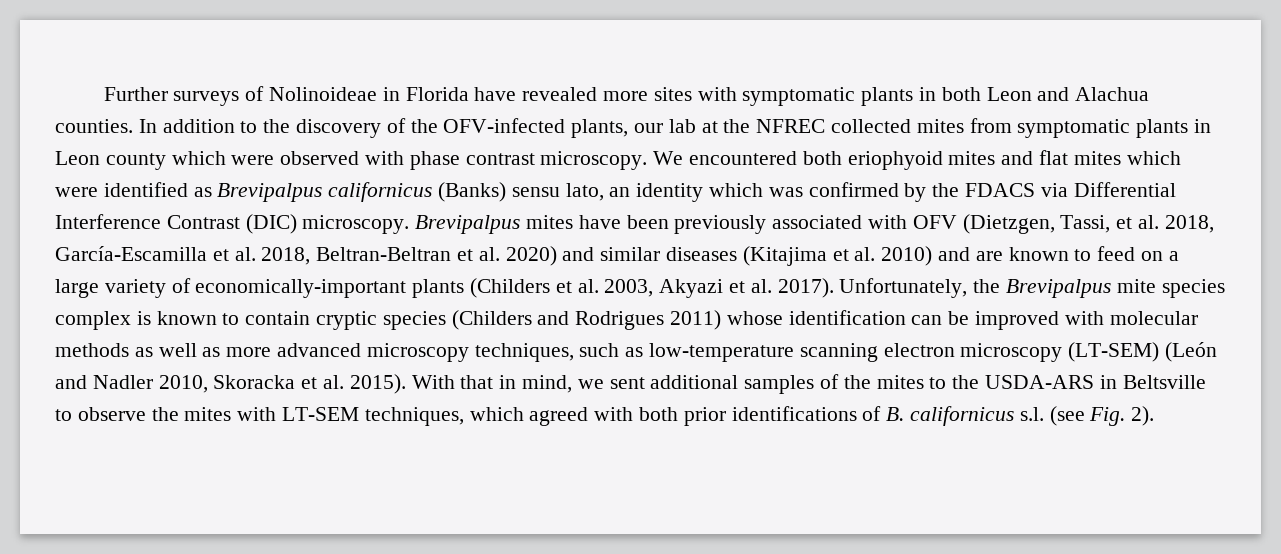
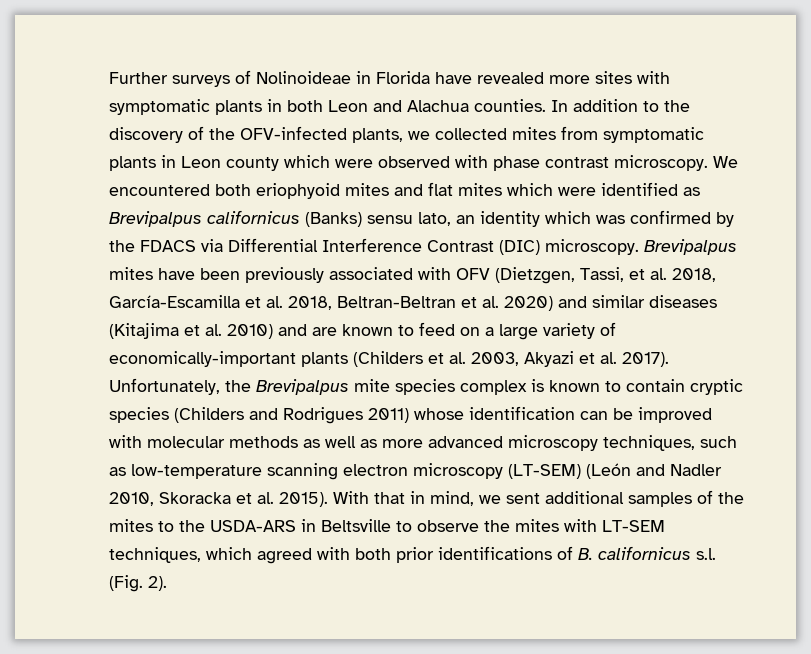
- In addition to the discovery of the OFV-infected plants, our lab at the NFREC collected mites from symptomatic plants in Leon county which were observed with phase contrast microscopy.
+ In addition to the discovery of the OFV-infected plants, we collected mites from symptomatic plants in Leon county which were observed with phase contrast microscopy.
- With that in mind, we sent additional samples of the mites to the USDA-ARS in Beltsville to observe the mites with LT-SEM techniques, which agreed with both prior identifications of B. californicus s.l. (see Fig. 2).
+ With that in mind, we sent additional samples of the mites to the USDA-ARS in Beltsville to observe the mites with LT-SEM techniques, which agreed with both prior identifications of B. californicus s.l. (Fig. 2).

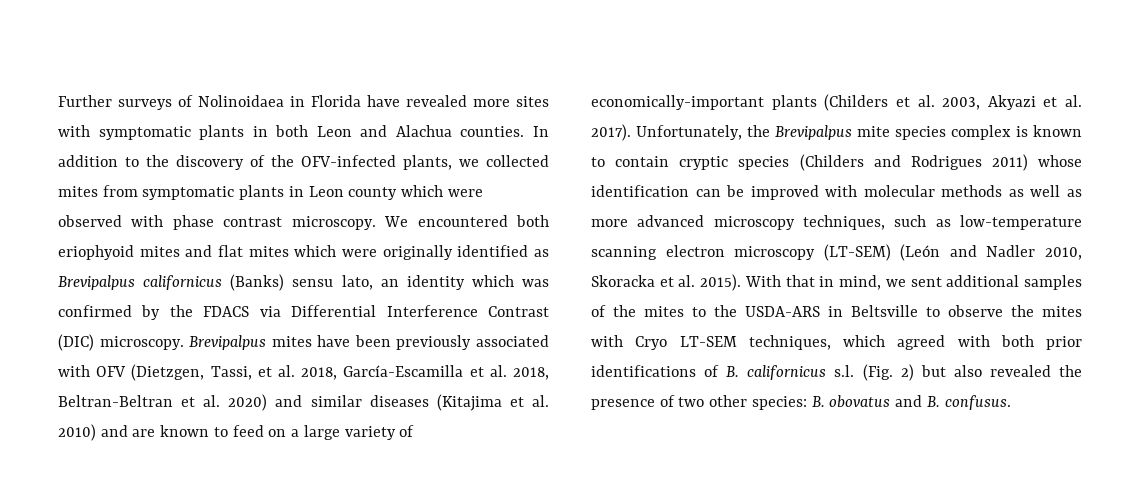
- Further surveys of Nolinoideae in Florida have revealed more sites with symptomatic plants in both Leon and Alachua counties.
+ Further surveys of Nolinoidaea in Florida have revealed more sites with symptomatic plants in both Leon and Alachua counties.
- We encountered both eriophyoid mites and flat mites which were identified as Brevipalpus californicus (Banks) sensu lato, an identity which was confirmed by the FDACS via Differential Interference Contrast (DIC) microscopy.
+ We encountered both eriophyoid mites and flat mites which were originally identified as Brevipalpus californicus (Banks) sensu lato, an identity which was confirmed by the FDACS via Differential Interference Contrast (DIC) microscopy.
- With that in mind, we sent additional samples of the mites to the USDA-ARS in Beltsville to observe the mites with LT-SEM techniques, which agreed with both prior identifications of B. californicus s.l. (Fig. 2).
+ With that in mind, we sent additional samples of the mites to the USDA-ARS in Beltsville to observe the mites with Cryo LT-SEM techniques, which agreed with both prior identifications of B. californicus s.l. (Fig. 2) but also revealed the presence of two other species: B. obovatus and B. confusus.

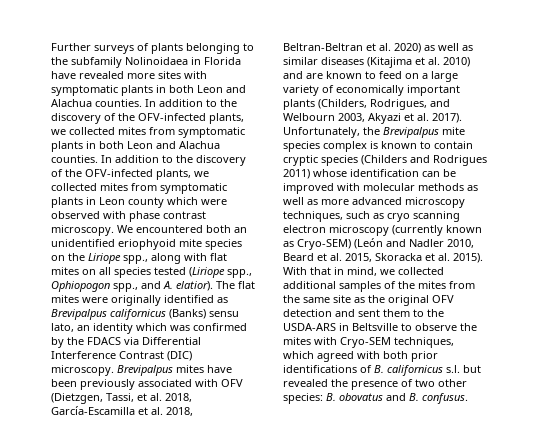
- Further surveys of Nolinoidaea in Florida have revealed more sites with symptomatic plants in both Leon and Alachua counties.
+ Further surveys of plants belonging to the subfamily Nolinoidaea in Florida have revealed more sites with symptomatic plants in both Leon and Alachua counties.
- In addition to the discovery of the OFV-infected plants, we collected mites from symptomatic plants in Leon county which were observed with phase contrast microscopy.
+ In addition to the discovery of the OFV-infected plants, we collected mites from symptomatic plants in both Leon and Alachua counties. In addition to the discovery of the OFV-infected plants, we collected mites from symptomatic plants in Leon county which were observed with phase contrast microscopy.
- We encountered both eriophyoid mites and flat mites which were originally identified as Brevipalpus californicus (Banks) sensu lato, an identity which was confirmed by the FDACS via Differential Interference Contrast (DIC) microscopy.
+ We encountered both an unidentified eriophyoid mite species on the Liriope spp., along with flat mites on all species tested (Liriope spp., Ophiopogon spp., and A. elatior). The flat mites were originally identified as Brevipalpus californicus (Banks) sensu lato, an identity which was confirmed by the FDACS via Differential Interference Contrast (DIC) microscopy.
- Brevipalpus mites have been previously associated with OFV (Dietzgen, Tassi, et al. 2018, García-Escamilla et al. 2018, Beltran-Beltran et al. 2020) and similar diseases (Kitajima et al. 2010) and are known to feed on a large variety of economically-important plants (Childers et al. 2003, Akyazi et al. 2017).
+ Brevipalpus mites have been previously associated with OFV (Dietzgen, Tassi, et al. 2018, García-Escamilla et al. 2018, Beltran-Beltran et al. 2020) as well as similar diseases (Kitajima et al. 2010) and are known to feed on a large variety of economically important plants (Childers, Rodrigues, and Welbourn 2003, Akyazi et al. 2017).
- Unfortunately, the Brevipalpus mite species complex is known to contain cryptic species (Childers and Rodrigues 2011) whose identification can be improved with molecular methods as well as more advanced microscopy techniques, such as low-temperature scanning electron microscopy (LT-SEM) (León and Nadler 2010, Skoracka et al. 2015).
+ Unfortunately, the Brevipalpus mite species complex is known to contain cryptic species (Childers and Rodrigues 2011) whose identification can be improved with molecular methods as well as more advanced microscopy techniques, such as cryo scanning electron microscopy (currently known as Cryo-SEM) (León and Nadler 2010, Beard et al. 2015, Skoracka et al. 2015).
- With that in mind, we sent additional samples of the mites to the USDA-ARS in Beltsville to observe the mites with Cryo LT-SEM techniques, which agreed with both prior identifications of B. californicus s.l. (Fig. 2) but also revealed the presence of two other species: B. obovatus and B. confusus.
+ With that in mind, we collected additional samples of the mites from the same site as the original OFV detection and sent them to the USDA-ARS in Beltsville to observe the mites with Cryo-SEM techniques, which agreed with both prior identifications of B. californicus s.l. but revealed the presence of two other species: B. obovatus and B. confusus.

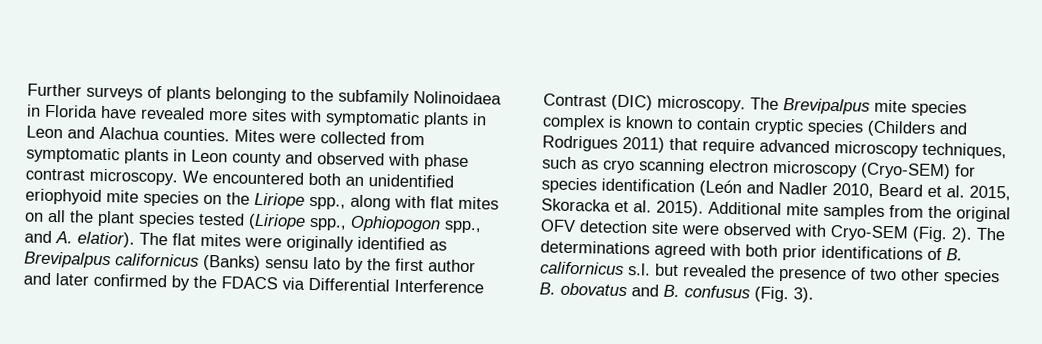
- Further surveys of plants belonging to the subfamily Nolinoidaea in Florida have revealed more sites with symptomatic plants in both Leon and Alachua counties. In addition to the discovery of the OFV-infected plants, we collected mites from symptomatic plants in both Leon and Alachua counties. In addition to the discovery of the OFV-infected plants, we collected mites from symptomatic plants in Leon county which were observed with phase contrast microscopy.
+ Further surveys of plants belonging to the subfamily Nolinoidaea in Florida have revealed more sites with symptomatic plants in Leon and Alachua counties. Mites were collected from symptomatic plants in Leon county and observed with phase contrast microscopy.
- We encountered both an unidentified eriophyoid mite species on the Liriope spp., along with flat mites on all species tested (Liriope spp., Ophiopogon spp., and A. elatior).
+ We encountered both an unidentified eriophyoid mite species on the Liriope spp., along with flat mites on all the plant species tested (Liriope spp., Ophiopogon spp., and A. elatior).
- The flat mites were originally identified as Brevipalpus californicus (Banks) sensu lato, an identity which was confirmed by the FDACS via Differential Interference Contrast (DIC) microscopy.
+ The flat mites were originally identified as Brevipalpus californicus (Banks) sensu lato by the first author and later confirmed by the FDACS via Differential Interference Contrast (DIC) microscopy.
- Brevipalpus mites have been previously associated with OFV (Dietzgen, Tassi, et al. 2018, García-Escamilla et al. 2018, Beltran-Beltran et al. 2020) as well as similar diseases (Kitajima et al. 2010) and are known to feed on a large variety of economically important plants (Childers, Rodrigues, and Welbourn 2003, Akyazi et al. 2017). Unfortunately, the Brevipalpus mite species complex is known to contain cryptic species (Childers and Rodrigues 2011) whose identification can be improved with molecular methods as well as more advanced microscopy techniques, such as cryo scanning electron microscopy (currently known as Cryo-SEM) (León and Nadler 2010, Beard et al. 2015, Skoracka et al. 2015).
+ The Brevipalpus mite species complex is known to contain cryptic species (Childers and Rodrigues 2011) that require advanced microscopy techniques, such as cryo scanning electron microscopy (Cryo-SEM) for species identification (León and Nadler 2010, Beard et al. 2015, Skoracka et al. 2015).
- With that in mind, we collected additional samples of the mites from the same site as the original OFV detection and sent them to the USDA-ARS in Beltsville to observe the mites with Cryo-SEM techniques, which agreed with both prior identifications of B. californicus s.l. but revealed the presence of two other species: B. obovatus and B. confusus.
+ Additional mite samples from the original OFV detection site were observed with Cryo-SEM (Fig. 2). The determinations agreed with both prior identifications of B. californicus s.l. but revealed the presence of two other species B. obovatus and B. confusus (Fig. 3).

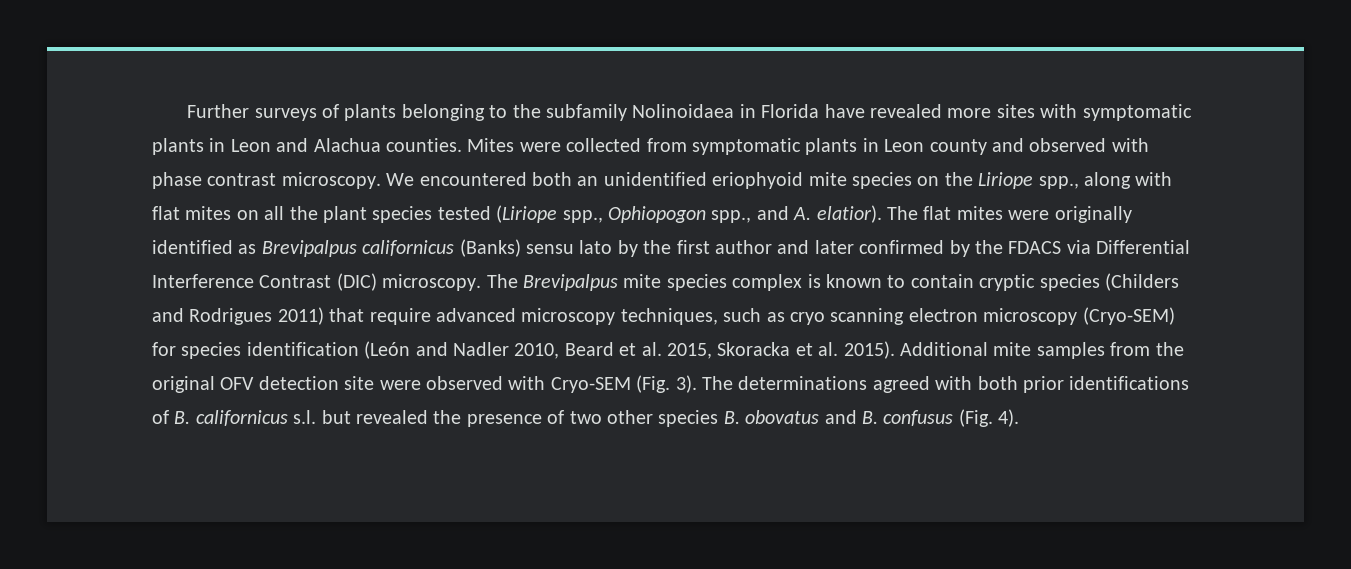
- Additional mite samples from the original OFV detection site were observed with Cryo-SEM (Fig. 2).
+ Additional mite samples from the original OFV detection site were observed with Cryo-SEM (Fig. 3).
- The determinations agreed with both prior identifications of B. californicus s.l. but revealed the presence of two other species B. obovatus and B. confusus (Fig. 3).
+ The determinations agreed with both prior identifications of B. californicus s.l. but revealed the presence of two other species B. obovatus and B. confusus (Fig. 4).

